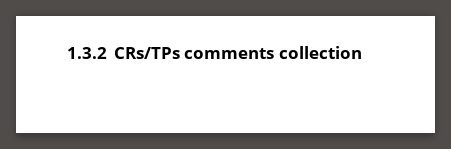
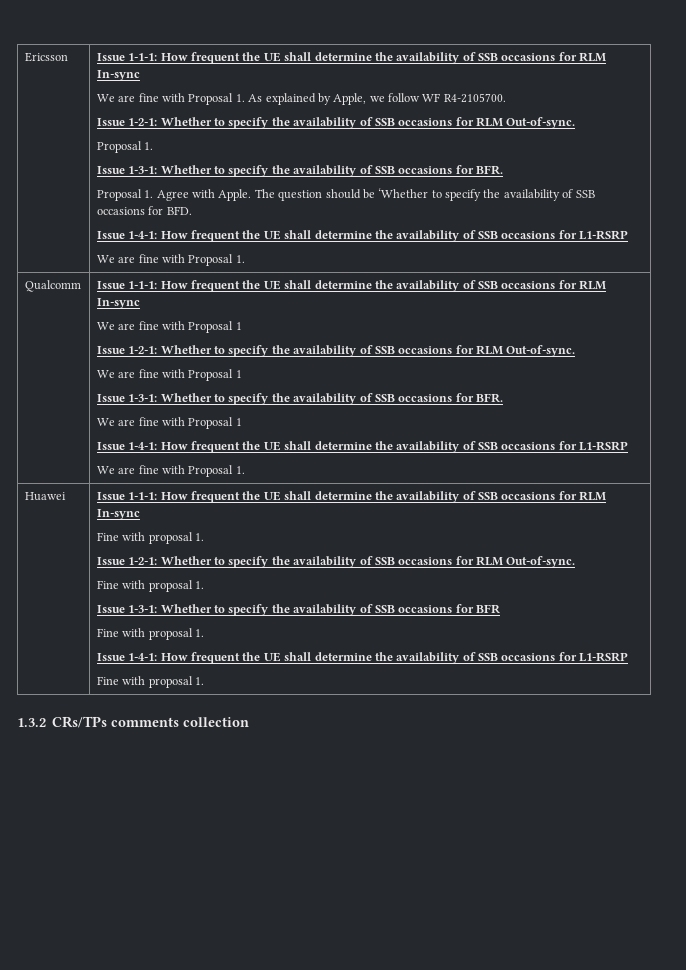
+ Ericsson | Issue 1-1-1: How frequent the UE shall determine the availability of SSB occasions for RLM In-sync
+ We are fine with Proposal 1. As explained by Apple, we follow WF R4-2105700.
+ Issue 1-2-1: Whether to specify the availability of SSB occasions for RLM Out-of-sync.
+ Proposal 1.
+ Issue 1-3-1: Whether to specify the availability of SSB occasions for BFR.
+ Proposal 1. Agree with Apple. The question should be ‘Whether to specify the availability of SSB occasions for BFD.
+ Issue 1-4-1: How frequent the UE shall determine the availability of SSB occasions for L1-RSRP
+ We are fine with Proposal 1.
+ Qualcomm | Issue 1-1-1: How frequent the UE shall determine the availability of SSB occasions for RLM In-sync
+ We are fine with Proposal 1
+ Issue 1-2-1: Whether to specify the availability of SSB occasions for RLM Out-of-sync.
+ We are fine with Proposal 1
+ Issue 1-3-1: Whether to specify the availability of SSB occasions for BFR.
+ We are fine with Proposal 1
+ Issue 1-4-1: How frequent the UE shall determine the availability of SSB occasions for L1-RSRP
+ We are fine with Proposal 1.
+ Huawei | Issue 1-1-1: How frequent the UE shall determine the availability of SSB occasions for RLM In-sync
+ Fine with proposal 1.
+ Issue 1-2-1: Whether to specify the availability of SSB occasions for RLM Out-of-sync.
+ Fine with proposal 1.
+ Issue 1-3-1: Whether to specify the availability of SSB occasions for BFR
+ Fine with proposal 1.
+ Issue 1-4-1: How frequent the UE shall determine the availability of SSB occasions for L1-RSRP
+ Fine with proposal 1.

